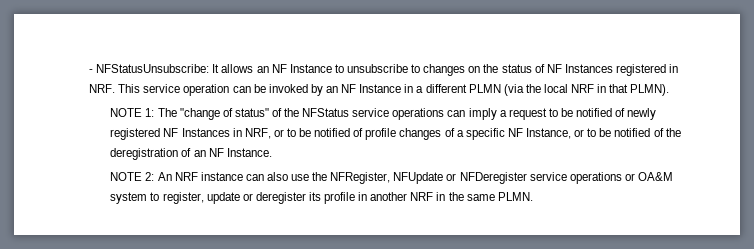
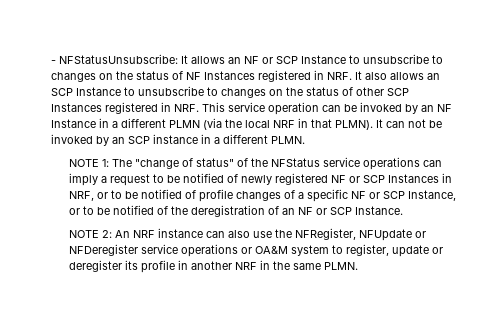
- - NFStatusUnsubscribe: It allows an NF Instance to unsubscribe to changes on the status of NF Instances registered in NRF. This service operation can be invoked by an NF Instance in a different PLMN (via the local NRF in that PLMN).
+ - NFStatusUnsubscribe: It allows an NF or SCP Instance to unsubscribe to changes on the status of NF Instances registered in NRF. It also allows an SCP Instance to unsubscribe to changes on the status of other SCP Instances registered in NRF. This service operation can be invoked by an NF Instance in a different PLMN (via the local NRF in that PLMN). It can not be invoked by an SCP instance in a different PLMN.
- NOTE 1: The "change of status" of the NFStatus service operations can imply a request to be notified of newly registered NF Instances in NRF, or to be notified of profile changes of a specific NF Instance, or to be notified of the deregistration of an NF Instance.
+ NOTE 1: The "change of status" of the NFStatus service operations can imply a request to be notified of newly registered NF or SCP Instances in NRF, or to be notified of profile changes of a specific NF or SCP Instance, or to be notified of the deregistration of an NF or SCP Instance.

